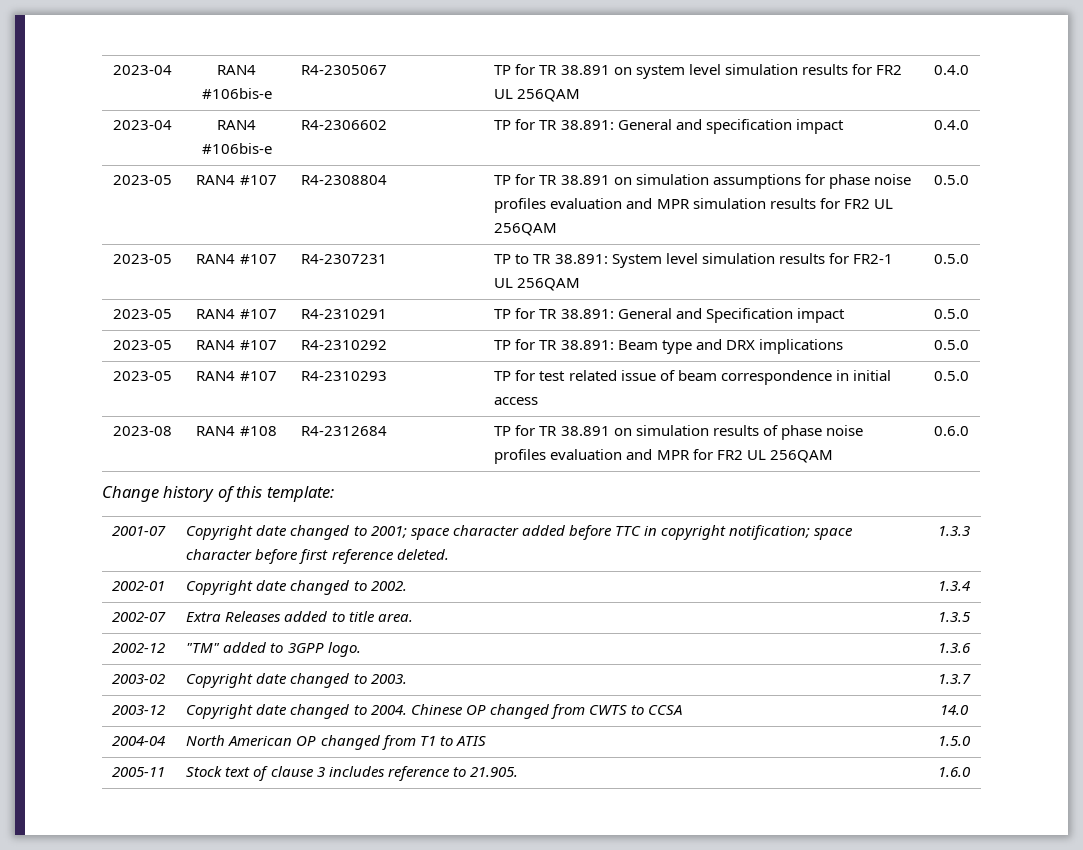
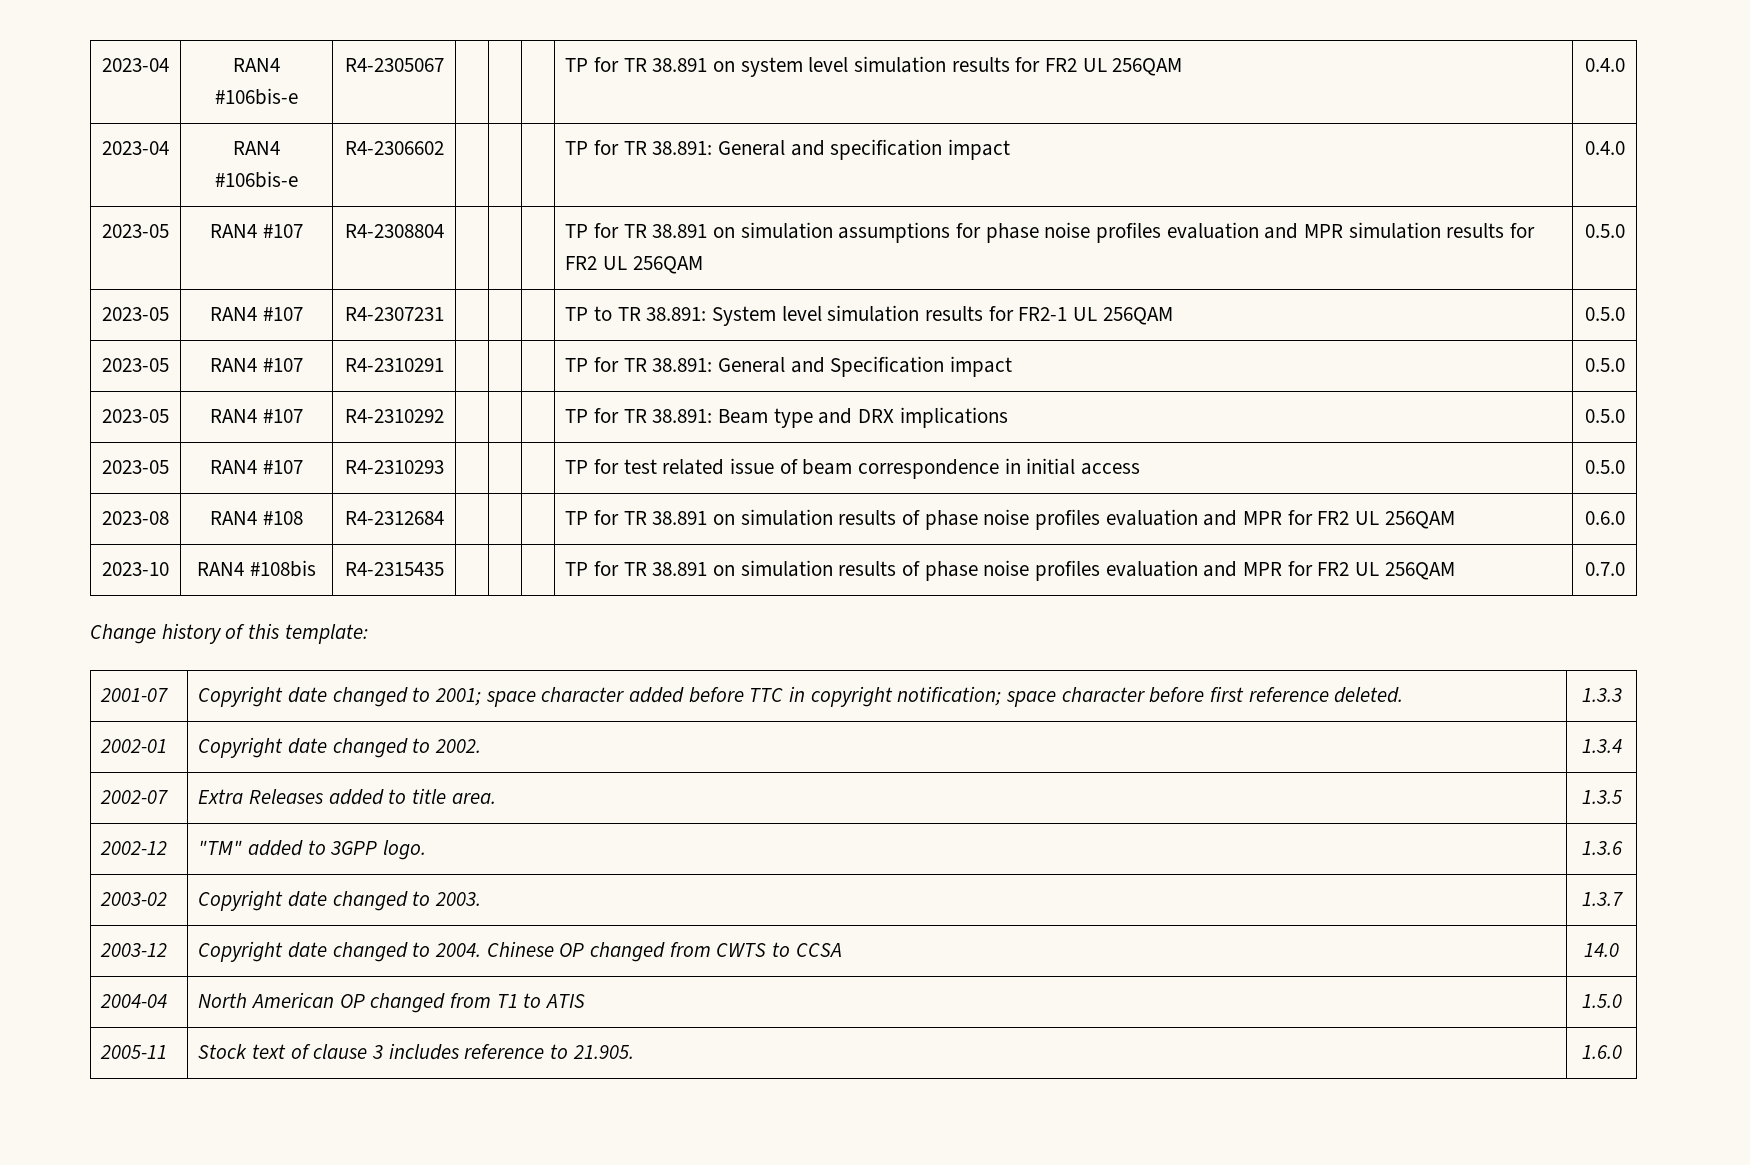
+ 2023-10 | RAN4 #108bis | R4-2315435 | | | | TP for TR 38.891 on simulation results of phase noise profiles evaluation and MPR for FR2 UL 256QAM | 0.7.0

